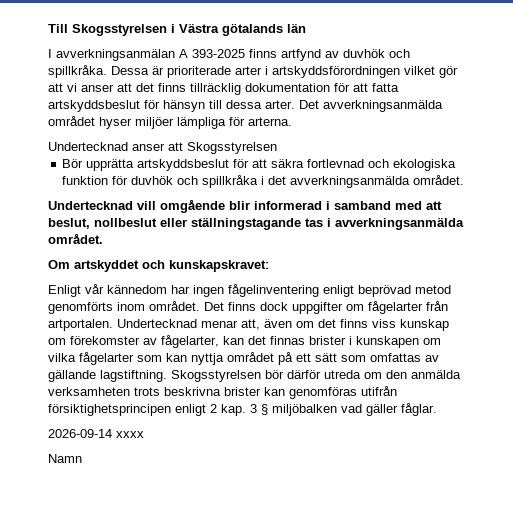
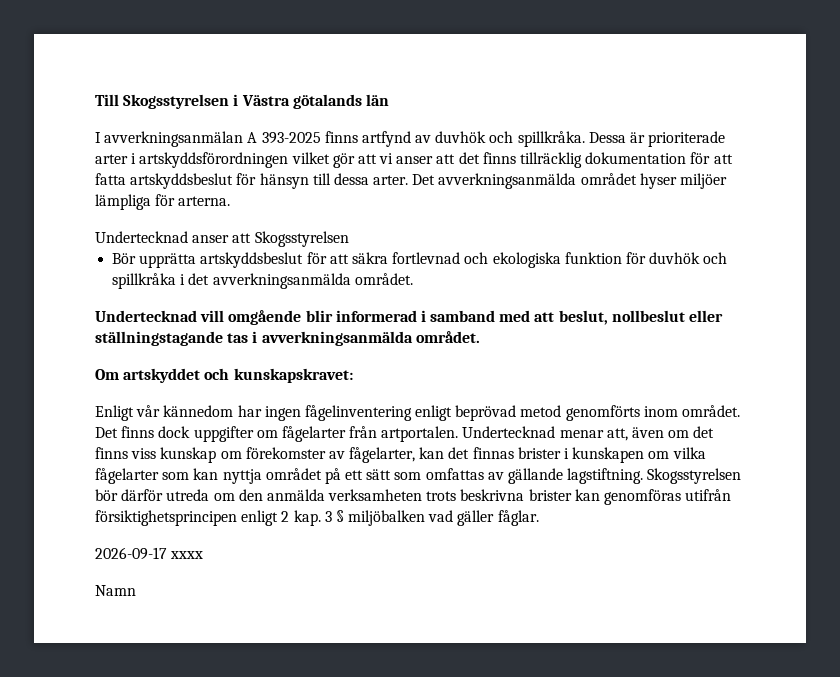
- 2026-09-14 xxxx
+ 2026-09-17 xxxx

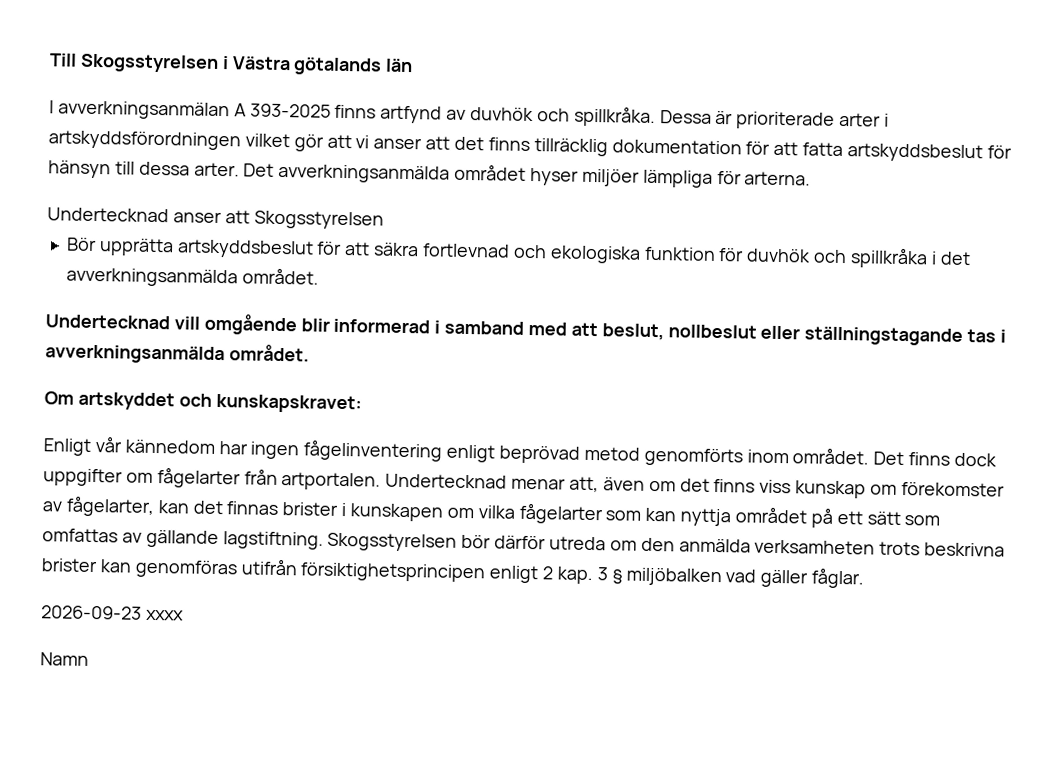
- 2026-09-17 xxxx
+ 2026-09-23 xxxx

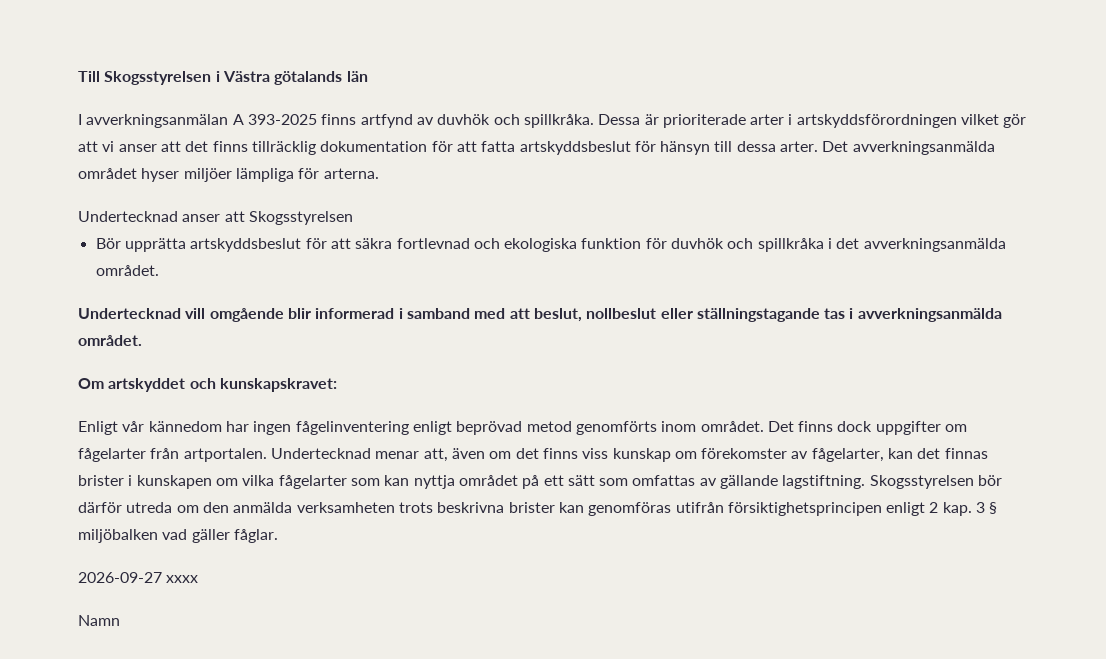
- 2026-09-23 xxxx
+ 2026-09-27 xxxx

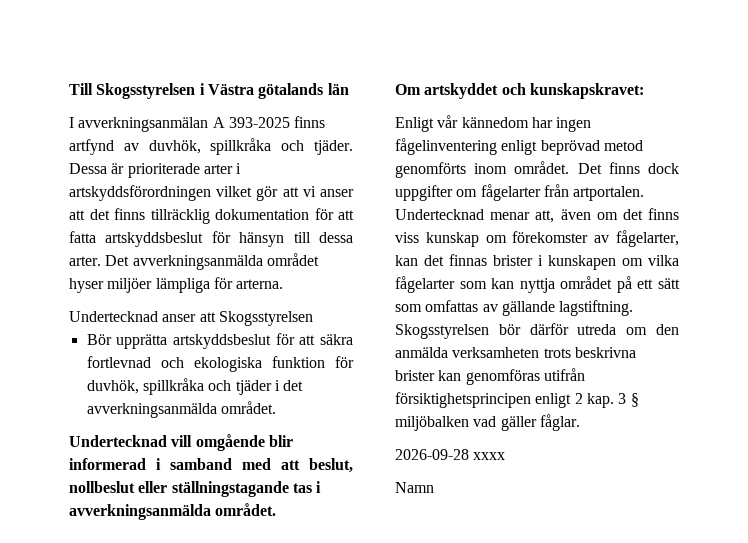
- I avverkningsanmälan A 393-2025 finns artfynd av duvhök och spillkråka.
+ I avverkningsanmälan A 393-2025 finns artfynd av duvhök, spillkråka och tjäder.
- Bör upprätta artskyddsbeslut för att säkra fortlevnad och ekologiska funktion för duvhök och spillkråka i det avverkningsanmälda området.
+ Bör upprätta artskyddsbeslut för att säkra fortlevnad och ekologiska funktion för duvhök, spillkråka och tjäder i det avverkningsanmälda området.
- 2026-09-27 xxxx
+ 2026-09-28 xxxx

